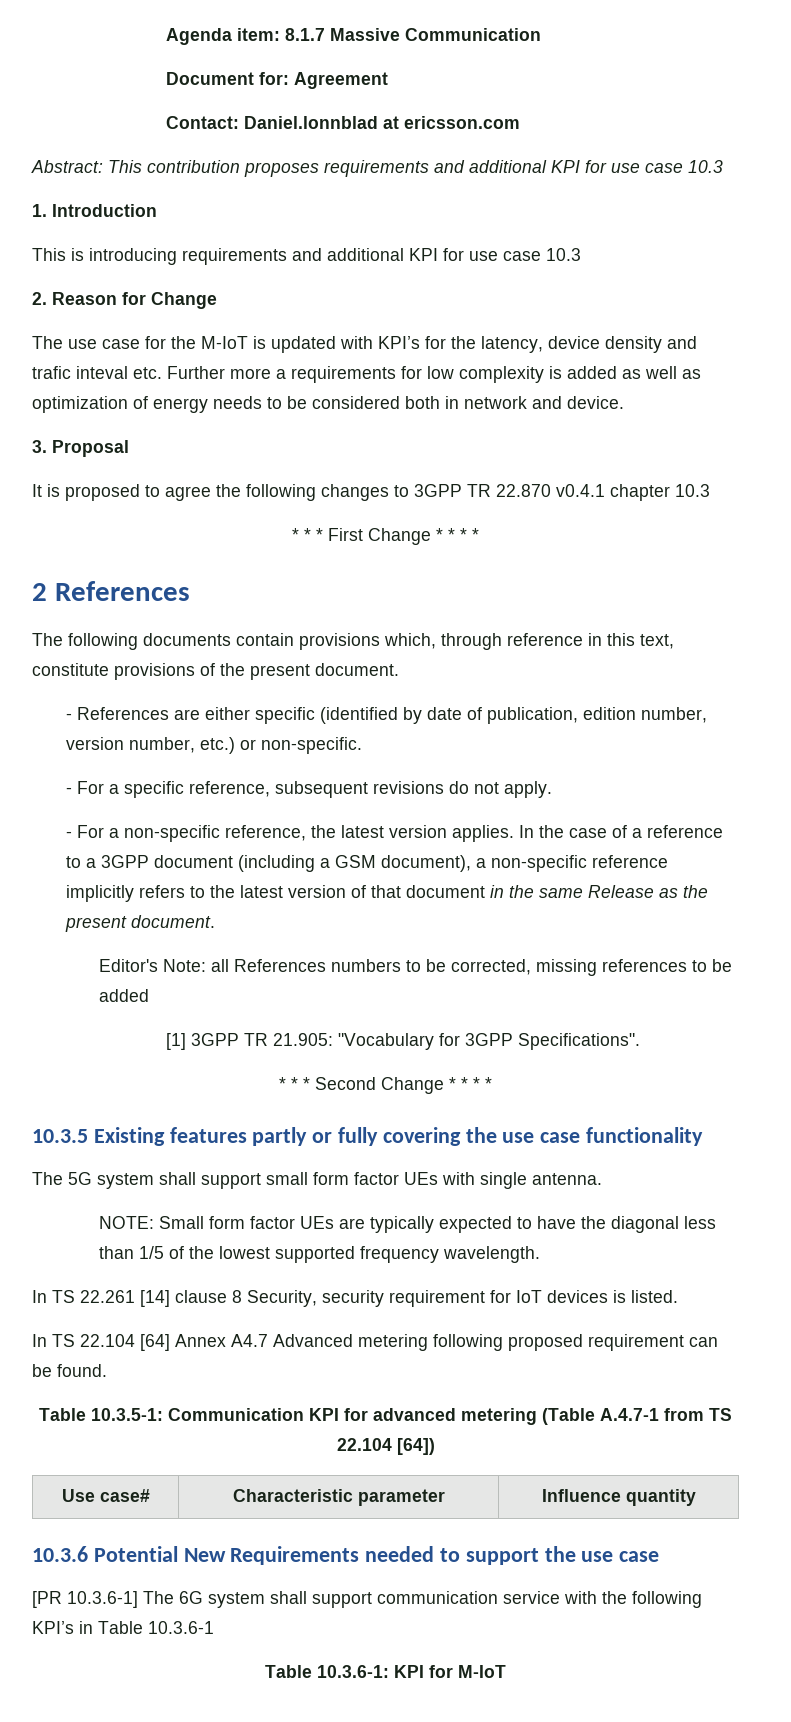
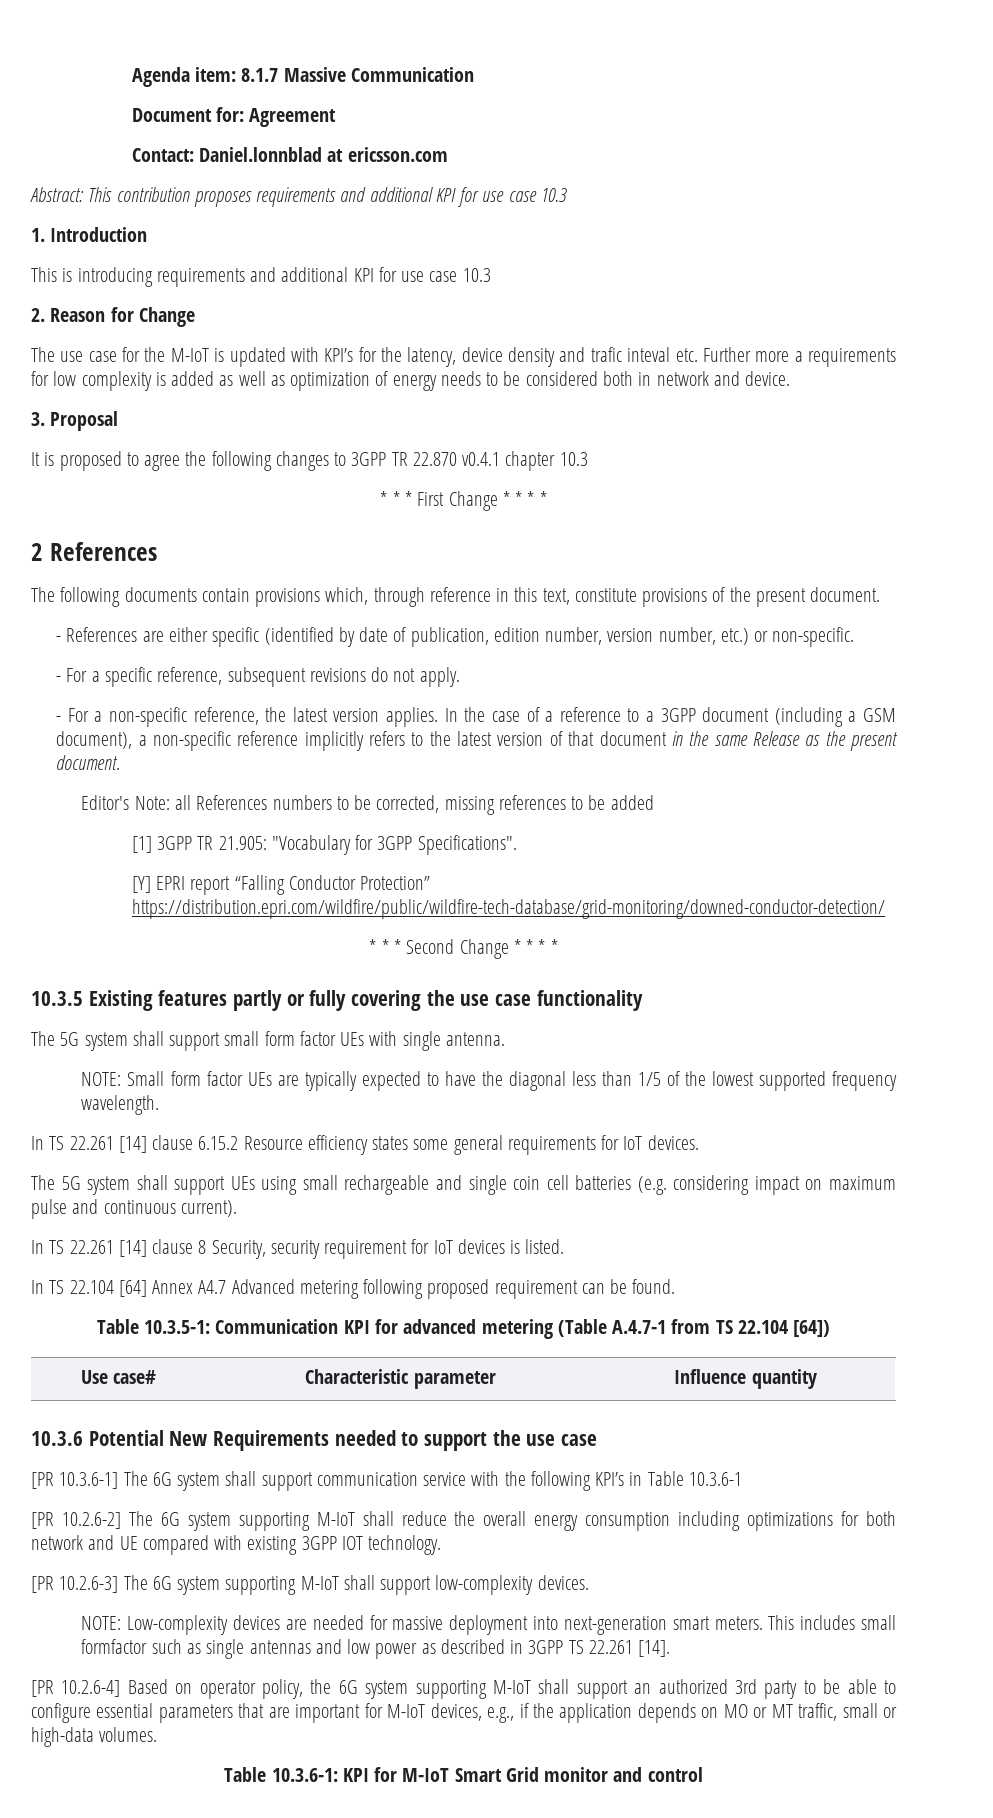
+ [Y] EPRI report “Falling Conductor Protection” https://distribution.epri.com/wildfire/public/wildfire-tech-database/grid-monitoring/downed-conductor-detection/
+ In TS 22.261 [14] clause 6.15.2 Resource efficiency states some general requirements for IoT devices.
+ The 5G system shall support UEs using small rechargeable and single coin cell batteries (e.g. considering impact on maximum pulse and continuous current).
+ [PR 10.2.6-2] The 6G system supporting M-IoT shall reduce the overall energy consumption including optimizations for both network and UE compared with existing 3GPP IOT technology.
+ [PR 10.2.6-3] The 6G system supporting M-IoT shall support low-complexity devices.
+ NOTE: Low-complexity devices are needed for massive deployment into next-generation smart meters. This includes small formfactor such as single antennas and low power as described in 3GPP TS 22.261 [14].
+ [PR 10.2.6-4] Based on operator policy, the 6G system supporting M-IoT shall support an authorized 3rd party to be able to configure essential parameters that are important for M-IoT devices, e.g., if the application depends on MO or MT traffic, small or high-data volumes.
- Table 10.3.6-1: KPI for M-IoT
+ Table 10.3.6-1: KPI for M-IoT Smart Grid monitor and control

